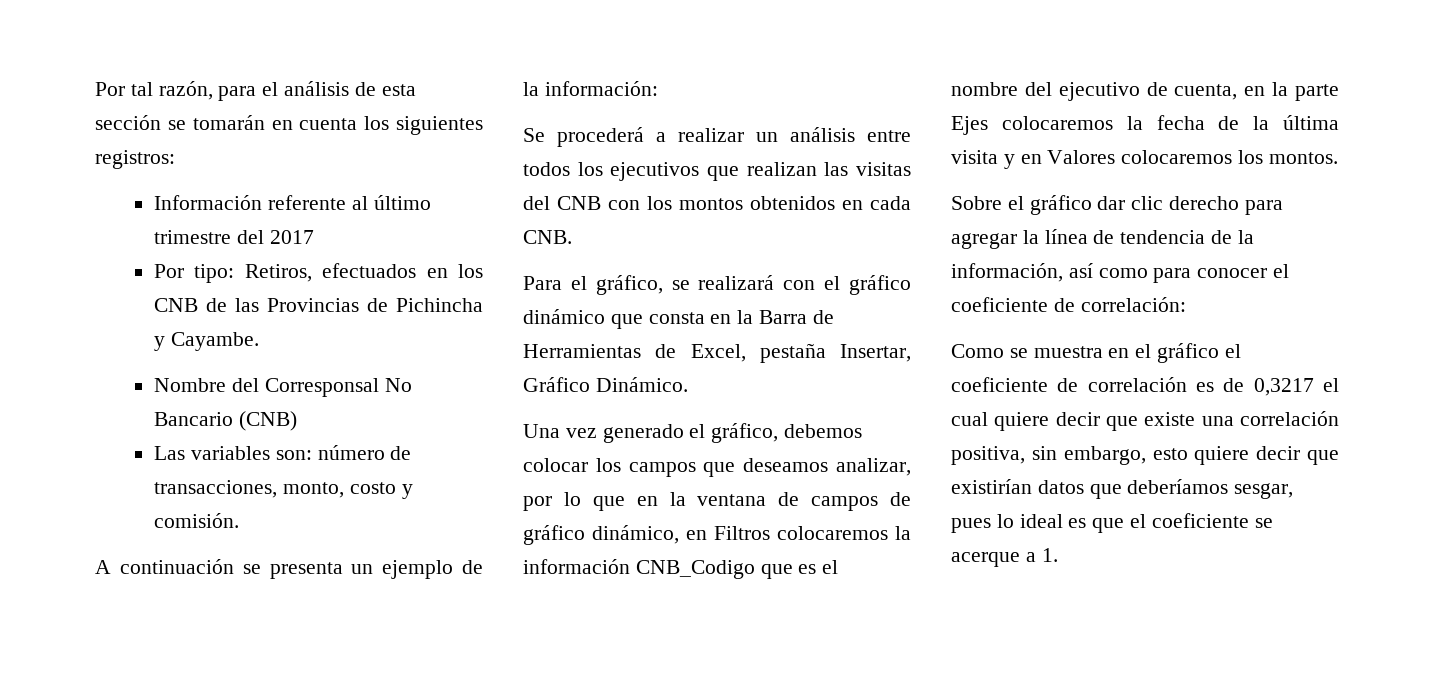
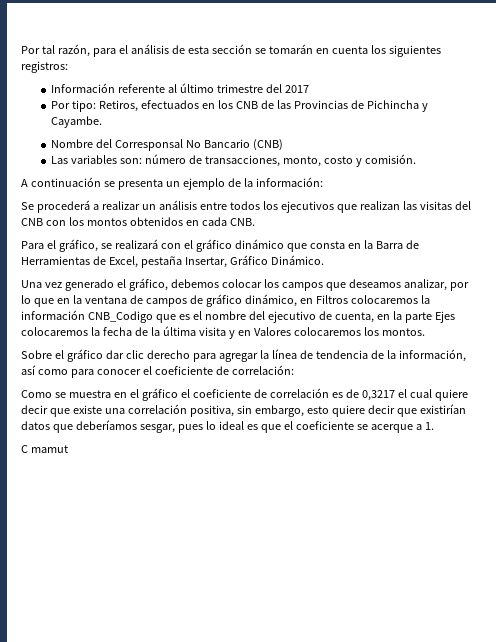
+ C mamut

